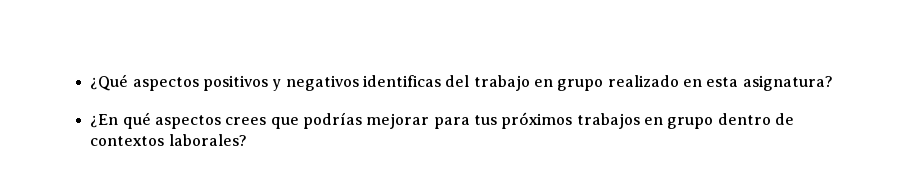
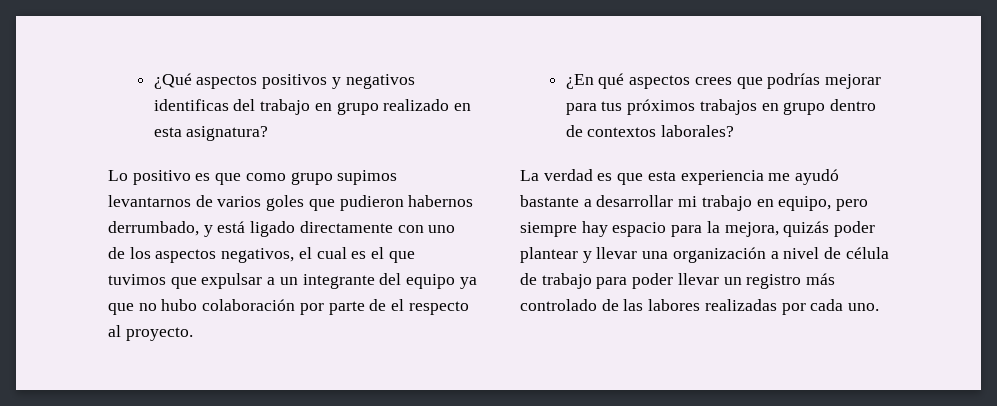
+ Lo positivo es que como grupo supimos levantarnos de varios goles que pudieron habernos derrumbado, y está ligado directamente con uno de los aspectos negativos, el cual es el que tuvimos que expulsar a un integrante del equipo ya que no hubo colaboración por parte de el respecto al proyecto.
+ La verdad es que esta experiencia me ayudó bastante a desarrollar mi trabajo en equipo, pero siempre hay espacio para la mejora, quizás poder plantear y llevar una organización a nivel de célula de trabajo para poder llevar un registro más controlado de las labores realizadas por cada uno.

